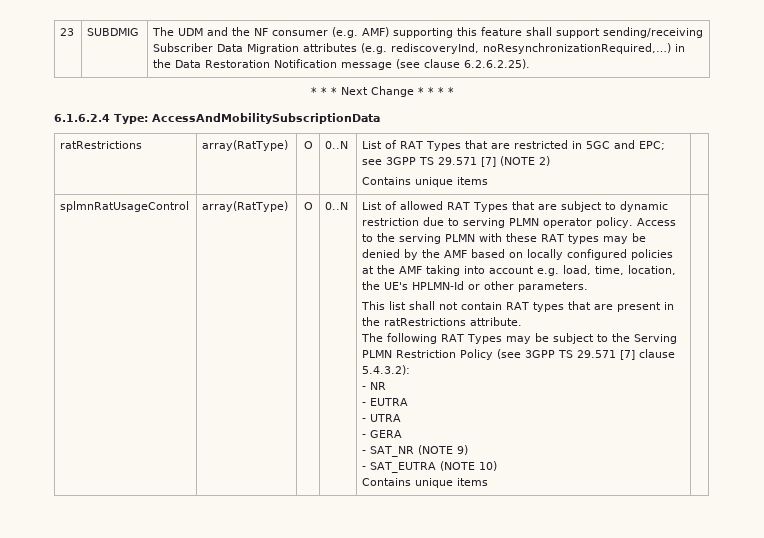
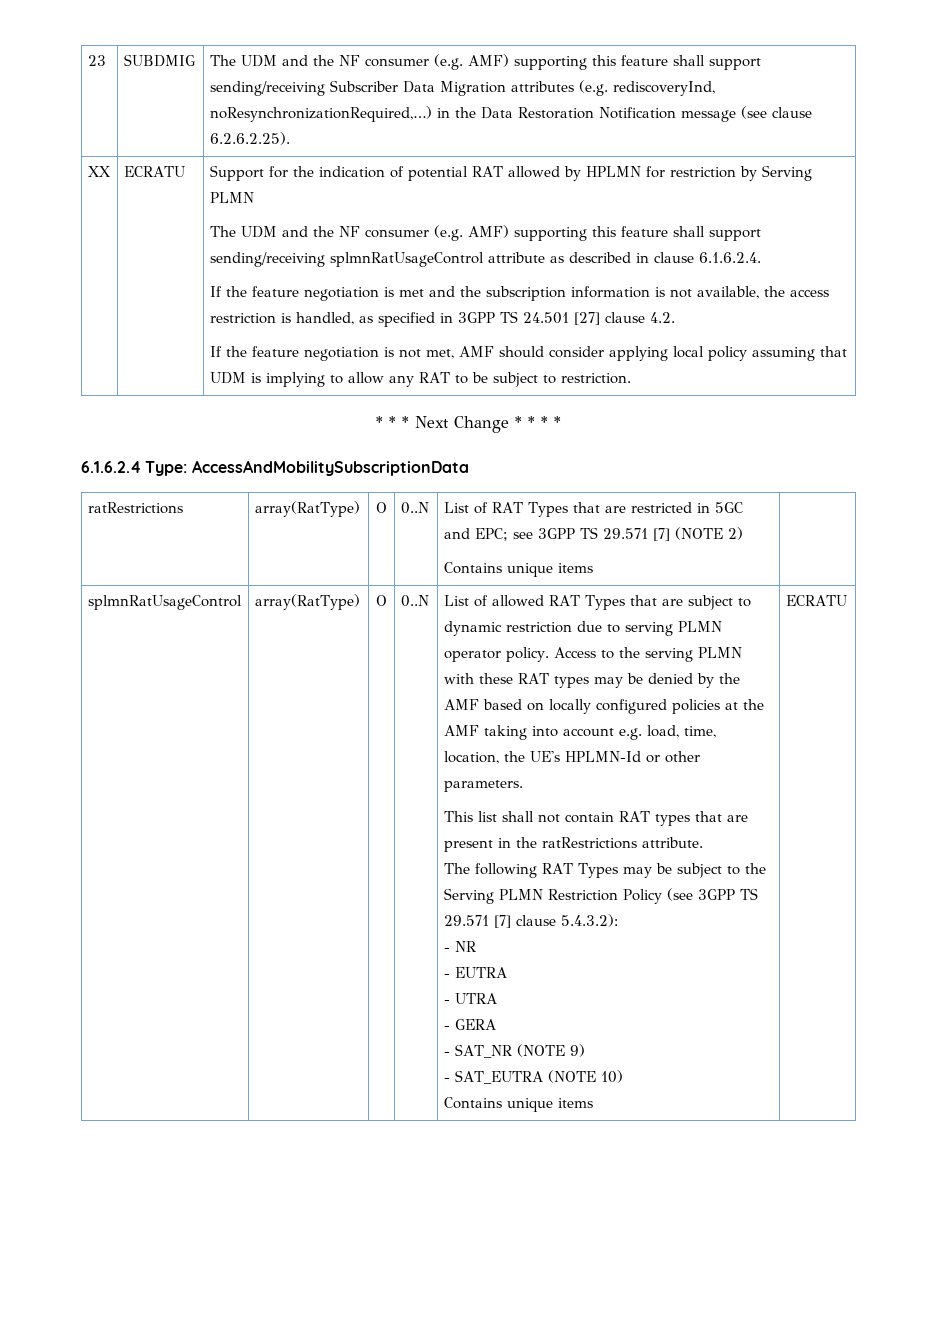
+ XX | ECRATU | Support for the indication of potential RAT allowed by HPLMN for restriction by Serving PLMN
+ The UDM and the NF consumer (e.g. AMF) supporting this feature shall support sending/receiving splmnRatUsageControl attribute as described in clause 6.1.6.2.4.
+ If the feature negotiation is met and the subscription information is not available, the access restriction is handled, as specified in 3GPP TS 24.501 [27] clause 4.2.
+ If the feature negotiation is not met, AMF should consider applying local policy assuming that UDM is implying to allow any RAT to be subject to restriction.
  - SAT_EUTRA (NOTE 10)
- Contains unique items
+ Contains unique items | ECRATU

